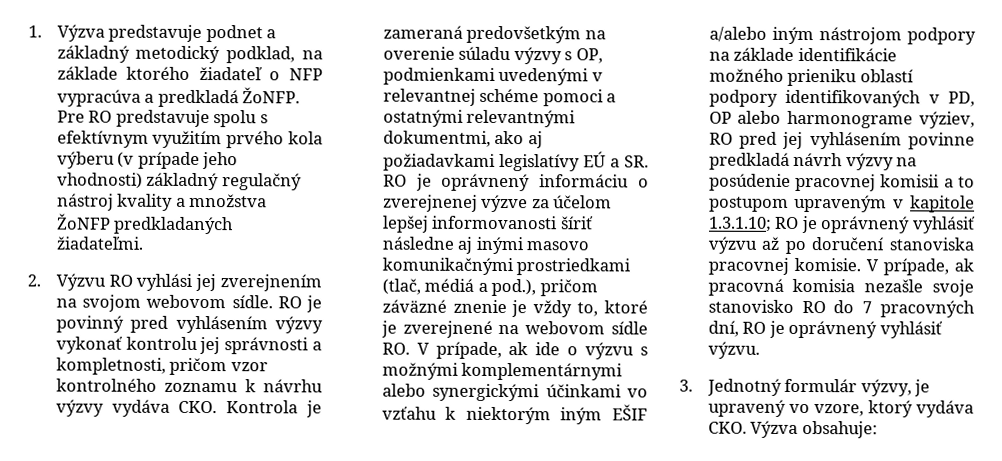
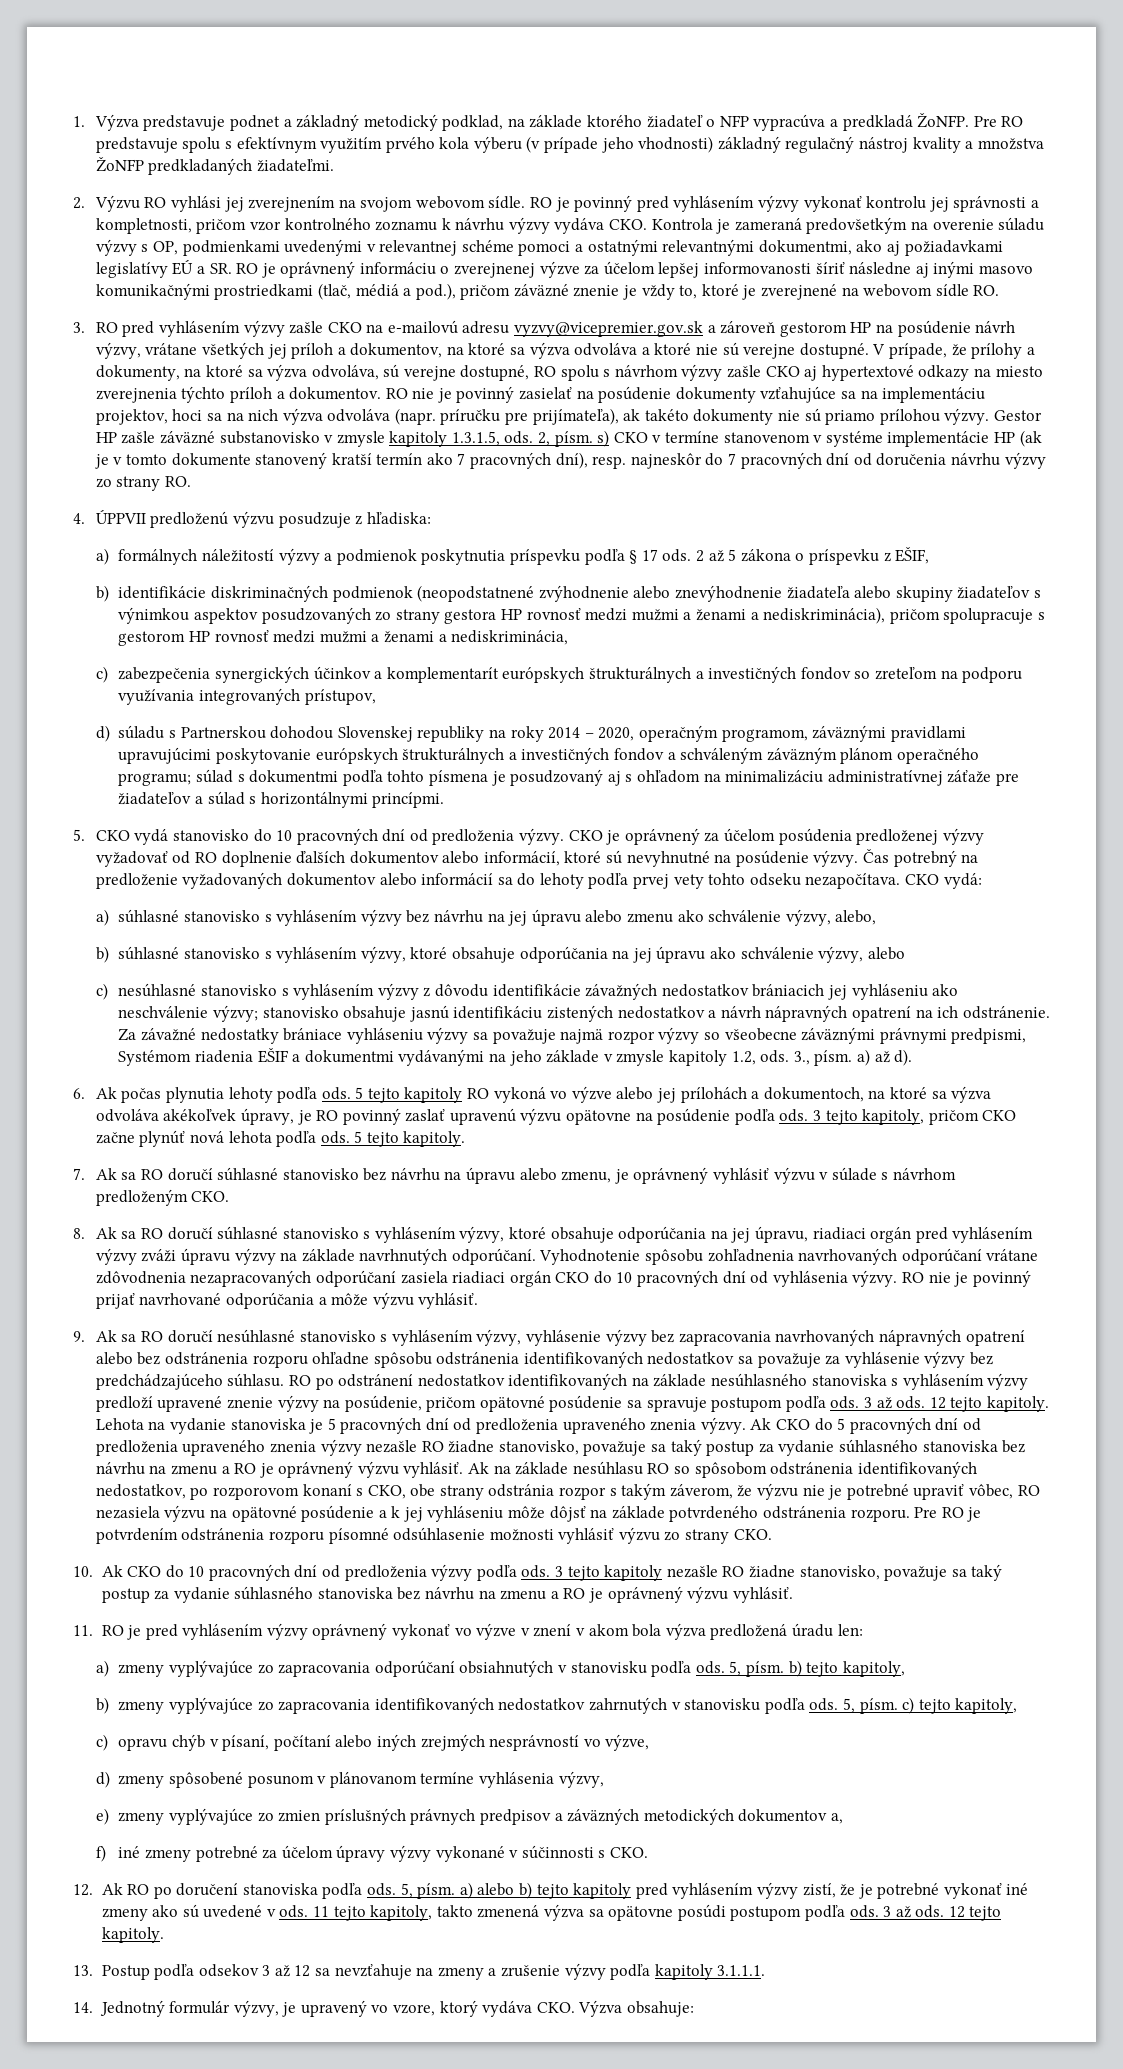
- RO je povinný pred vyhlásením výzvy vykonať kontrolu jej správnosti a kompletnosti, pričom vzor kontrolného zoznamu k návrhu výzvy vydáva CKO. Kontrola je zameraná predovšetkým na overenie súladu výzvy s OP, podmienkami uvedenými v relevantnej schéme pomoci a ostatnými relevantnými dokumentmi, ako aj požiadavkami legislatívy EÚ a SR. RO je oprávnený informáciu o zverejnenej výzve za účelom lepšej informovanosti šíriť následne aj inými masovo komunikačnými prostriedkami (tlač, médiá a pod.), pričom záväzné znenie je vždy to, ktoré je zverejnené na webovom sídle RO. V prípade, ak ide o výzvu s možnými komplementárnymi alebo synergickými účinkami vo vzťahu k niektorým iným EŠIF a/alebo iným nástrojom podpory na základe identifikácie možného prieniku oblastí podpory identifikovaných v PD, OP alebo harmonograme výziev, RO pred jej vyhlásením povinne predkladá návrh výzvy na posúdenie pracovnej komisii a to postupom upraveným v kapitole 1.3.1.10; RO je oprávnený vyhlásiť výzvu až po doručení stanoviska pracovnej komisie. V prípade, ak pracovná komisia nezašle svoje stanovisko RO do 7 pracovných dní, RO je oprávnený vyhlásiť výzvu.
- 3. Jednotný formulár výzvy, je upravený vo vzore, ktorý vydáva CKO. Výzva obsahuje:
+ RO je povinný pred vyhlásením výzvy vykonať kontrolu jej správnosti a kompletnosti, pričom vzor kontrolného zoznamu k návrhu výzvy vydáva CKO. Kontrola je zameraná predovšetkým na overenie súladu výzvy s OP, podmienkami uvedenými v relevantnej schéme pomoci a ostatnými relevantnými dokumentmi, ako aj požiadavkami legislatívy EÚ a SR. RO je oprávnený informáciu o zverejnenej výzve za účelom lepšej informovanosti šíriť následne aj inými masovo komunikačnými prostriedkami (tlač, médiá a pod.), pričom záväzné znenie je vždy to, ktoré je zverejnené na webovom sídle RO.
+ 3. RO pred vyhlásením výzvy zašle CKO na e-mailovú adresu vyzvy@vicepremier.gov.sk a zároveň gestorom HP na posúdenie návrh výzvy, vrátane všetkých jej príloh a dokumentov, na ktoré sa výzva odvoláva a ktoré nie sú verejne dostupné. V prípade, že prílohy a dokumenty, na ktoré sa výzva odvoláva, sú verejne dostupné, RO spolu s návrhom výzvy zašle CKO aj hypertextové odkazy na miesto zverejnenia týchto príloh a dokumentov. RO nie je povinný zasielať na posúdenie dokumenty vzťahujúce sa na implementáciu projektov, hoci sa na nich výzva odvoláva (napr. príručku pre prijímateľa), ak takéto dokumenty nie sú priamo prílohou výzvy. Gestor HP zašle záväzné substanovisko v zmysle kapitoly 1.3.1.5, ods. 2, písm. s) CKO v termíne stanovenom v systéme implementácie HP (ak je v tomto dokumente stanovený kratší termín ako 7 pracovných dní), resp. najneskôr do 7 pracovných dní od doručenia návrhu výzvy zo strany RO.
+ 4. ÚPPVII predloženú výzvu posudzuje z hľadiska:
+ a) formálnych náležitostí výzvy a podmienok poskytnutia príspevku podľa § 17 ods. 2 až 5 zákona o príspevku z EŠIF,
+ b) identifikácie diskriminačných podmienok (neopodstatnené zvýhodnenie alebo znevýhodnenie žiadateľa alebo skupiny žiadateľov s výnimkou aspektov posudzovaných zo strany gestora HP rovnosť medzi mužmi a ženami a nediskriminácia), pričom spolupracuje s gestorom HP rovnosť medzi mužmi a ženami a nediskriminácia,
+ c) zabezpečenia synergických účinkov a komplementarít európskych štrukturálnych a investičných fondov so zreteľom na podporu využívania integrovaných prístupov,
+ d) súladu s Partnerskou dohodou Slovenskej republiky na roky 2014 – 2020, operačným programom, záväznými pravidlami upravujúcimi poskytovanie európskych štrukturálnych a investičných fondov a schváleným záväzným plánom operačného programu; súlad s dokumentmi podľa tohto písmena je posudzovaný aj s ohľadom na minimalizáciu administratívnej záťaže pre žiadateľov a súlad s horizontálnymi princípmi.
+ 5. CKO vydá stanovisko do 10 pracovných dní od predloženia výzvy. CKO je oprávnený za účelom posúdenia predloženej výzvy vyžadovať od RO doplnenie ďalších dokumentov alebo informácií, ktoré sú nevyhnutné na posúdenie výzvy. Čas potrebný na predloženie vyžadovaných dokumentov alebo informácií sa do lehoty podľa prvej vety tohto odseku nezapočítava. CKO vydá:
+ a) súhlasné stanovisko s vyhlásením výzvy bez návrhu na jej úpravu alebo zmenu ako schválenie výzvy, alebo,
+ b) súhlasné stanovisko s vyhlásením výzvy, ktoré obsahuje odporúčania na jej úpravu ako schválenie výzvy, alebo
+ c) nesúhlasné stanovisko s vyhlásením výzvy z dôvodu identifikácie závažných nedostatkov brániacich jej vyhláseniu ako neschválenie výzvy; stanovisko obsahuje jasnú identifikáciu zistených nedostatkov a návrh nápravných opatrení na ich odstránenie. Za závažné nedostatky brániace vyhláseniu výzvy sa považuje najmä rozpor výzvy so všeobecne záväznými právnymi predpismi, Systémom riadenia EŠIF a dokumentmi vydávanými na jeho základe v zmysle kapitoly 1.2, ods. 3., písm. a) až d).
+ 6. Ak počas plynutia lehoty podľa ods. 5 tejto kapitoly RO vykoná vo výzve alebo jej prílohách a dokumentoch, na ktoré sa výzva odvoláva akékoľvek úpravy, je RO povinný zaslať upravenú výzvu opätovne na posúdenie podľa ods. 3 tejto kapitoly, pričom CKO začne plynúť nová lehota podľa ods. 5 tejto kapitoly.
+ 7. Ak sa RO doručí súhlasné stanovisko bez návrhu na úpravu alebo zmenu, je oprávnený vyhlásiť výzvu v súlade s návrhom predloženým CKO.
+ 8. Ak sa RO doručí súhlasné stanovisko s vyhlásením výzvy, ktoré obsahuje odporúčania na jej úpravu, riadiaci orgán pred vyhlásením výzvy zváži úpravu výzvy na základe navrhnutých odporúčaní. Vyhodnotenie spôsobu zohľadnenia navrhovaných odporúčaní vrátane zdôvodnenia nezapracovaných odporúčaní zasiela riadiaci orgán CKO do 10 pracovných dní od vyhlásenia výzvy. RO nie je povinný prijať navrhované odporúčania a môže výzvu vyhlásiť.
+ 9. Ak sa RO doručí nesúhlasné stanovisko s vyhlásením výzvy, vyhlásenie výzvy bez zapracovania navrhovaných nápravných opatrení alebo bez odstránenia rozporu ohľadne spôsobu odstránenia identifikovaných nedostatkov sa považuje za vyhlásenie výzvy bez predchádzajúceho súhlasu. RO po odstránení nedostatkov identifikovaných na základe nesúhlasného stanoviska s vyhlásením výzvy predloží upravené znenie výzvy na posúdenie, pričom opätovné posúdenie sa spravuje postupom podľa ods. 3 až ods. 12 tejto kapitoly. Lehota na vydanie stanoviska je 5 pracovných dní od predloženia upraveného znenia výzvy. Ak CKO do 5 pracovných dní od predloženia upraveného znenia výzvy nezašle RO žiadne stanovisko, považuje sa taký postup za vydanie súhlasného stanoviska bez návrhu na zmenu a RO je oprávnený výzvu vyhlásiť. Ak na základe nesúhlasu RO so spôsobom odstránenia identifikovaných nedostatkov, po rozporovom konaní s CKO, obe strany odstránia rozpor s takým záverom, že výzvu nie je potrebné upraviť vôbec, RO nezasiela výzvu na opätovné posúdenie a k jej vyhláseniu môže dôjsť na základe potvrdeného odstránenia rozporu. Pre RO je potvrdením odstránenia rozporu písomné odsúhlasenie možnosti vyhlásiť výzvu zo strany CKO.
+ 10. Ak CKO do 10 pracovných dní od predloženia výzvy podľa ods. 3 tejto kapitoly nezašle RO žiadne stanovisko, považuje sa taký postup za vydanie súhlasného stanoviska bez návrhu na zmenu a RO je oprávnený výzvu vyhlásiť.
+ 11. RO je pred vyhlásením výzvy oprávnený vykonať vo výzve v znení v akom bola výzva predložená úradu len:
+ a) zmeny vyplývajúce zo zapracovania odporúčaní obsiahnutých v stanovisku podľa ods. 5, písm. b) tejto kapitoly,
+ b) zmeny vyplývajúce zo zapracovania identifikovaných nedostatkov zahrnutých v stanovisku podľa ods. 5, písm. c) tejto kapitoly,
+ c) opravu chýb v písaní, počítaní alebo iných zrejmých nesprávností vo výzve,
+ d) zmeny spôsobené posunom v plánovanom termíne vyhlásenia výzvy,
+ e) zmeny vyplývajúce zo zmien príslušných právnych predpisov a záväzných metodických dokumentov a,
+ f) iné zmeny potrebné za účelom úpravy výzvy vykonané v súčinnosti s CKO.
+ 12. Ak RO po doručení stanoviska podľa ods. 5, písm. a) alebo b) tejto kapitoly pred vyhlásením výzvy zistí, že je potrebné vykonať iné zmeny ako sú uvedené v ods. 11 tejto kapitoly, takto zmenená výzva sa opätovne posúdi postupom podľa ods. 3 až ods. 12 tejto kapitoly.
+ 13. Postup podľa odsekov 3 až 12 sa nevzťahuje na zmeny a zrušenie výzvy podľa kapitoly 3.1.1.1.
+ 14. Jednotný formulár výzvy, je upravený vo vzore, ktorý vydáva CKO. Výzva obsahuje:

